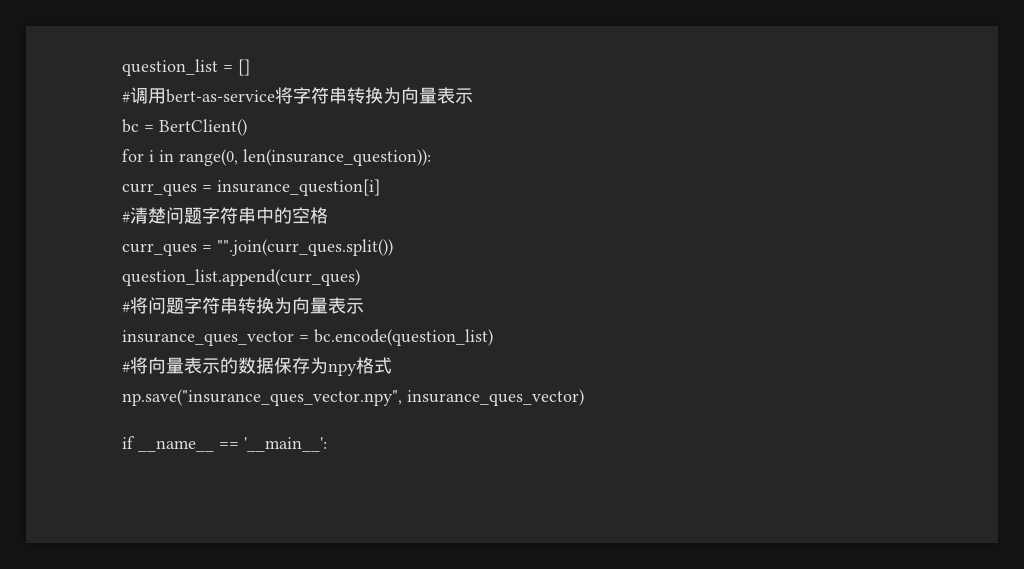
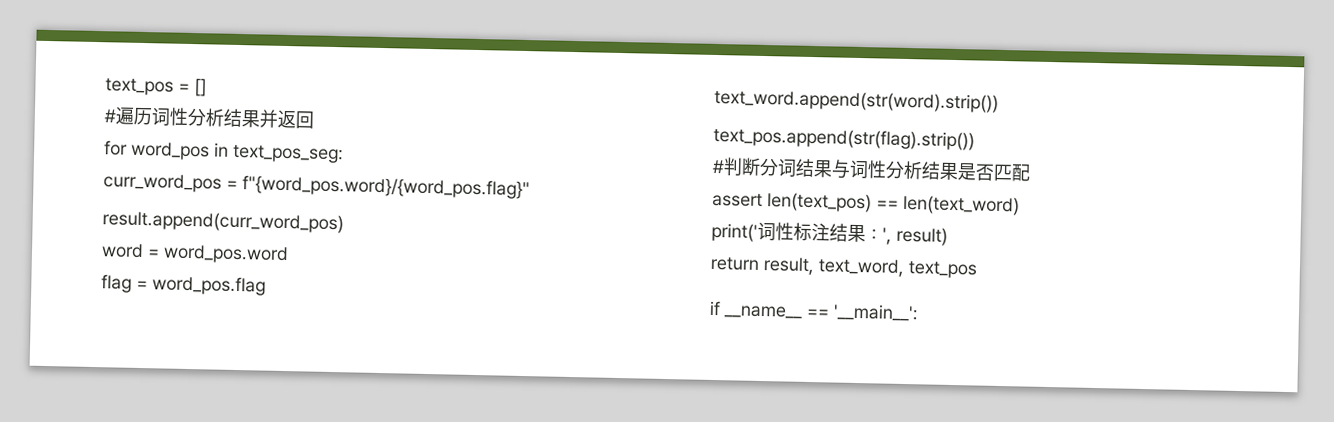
- question_list = []
+ text_pos = []
- #调用bert-as-service将字符串转换为向量表示
- bc = BertClient()
- for i in range(0, len(insurance_question)):
- curr_ques = insurance_question[i]
- #清楚问题字符串中的空格
- curr_ques = "".join(curr_ques.split())
- question_list.append(curr_ques)
- #将问题字符串转换为向量表示
- insurance_ques_vector = bc.encode(question_list)
- #将向量表示的数据保存为npy格式
- np.save("insurance_ques_vector.npy", insurance_ques_vector)
+ #遍历词性分析结果并返回
+ for word_pos in text_pos_seg:
+ curr_word_pos = f"{word_pos.word}/{word_pos.flag}"
+ result.append(curr_word_pos)
+ word = word_pos.word
+ flag = word_pos.flag
+ text_word.append(str(word).strip())
+ text_pos.append(str(flag).strip())
+ #判断分词结果与词性分析结果是否匹配
+ assert len(text_pos) == len(text_word)
+ print('词性标注结果：', result)
+ return result, text_word, text_pos

